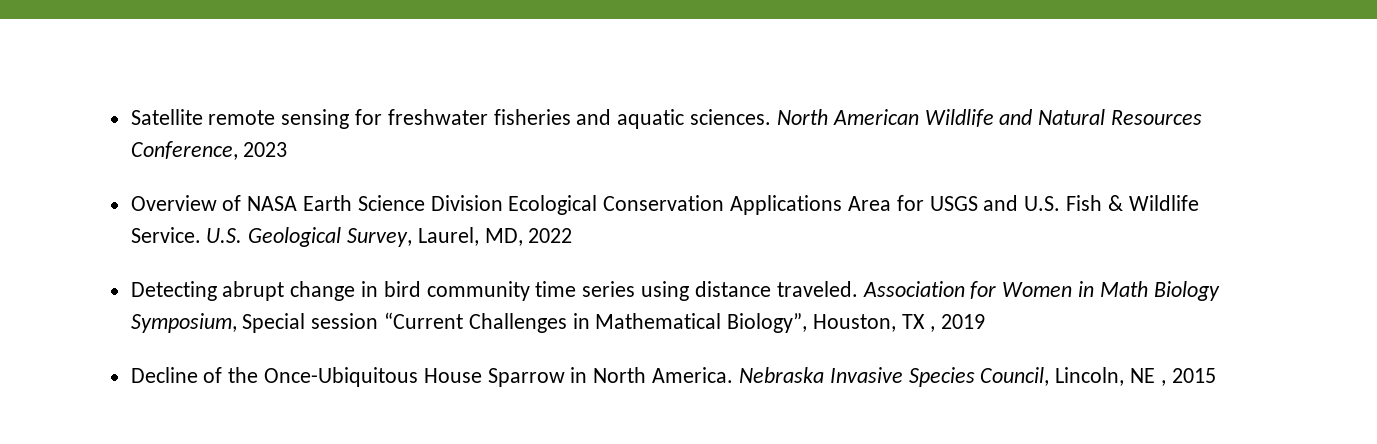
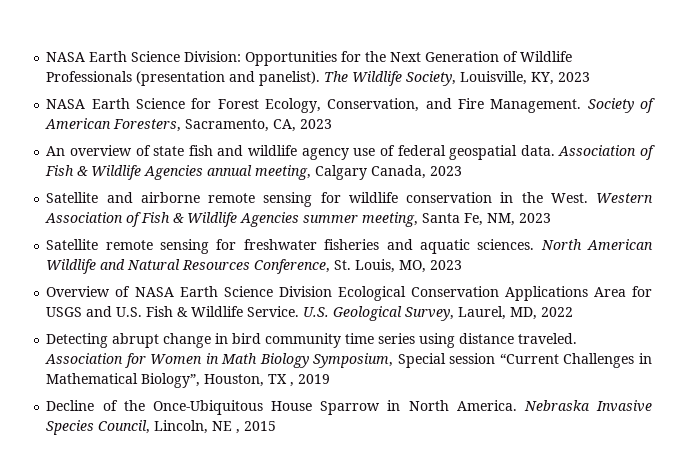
+ NASA Earth Science Division: Opportunities for the Next Generation of Wildlife Professionals (presentation and panelist). The Wildlife Society, Louisville, KY, 2023
+ NASA Earth Science for Forest Ecology, Conservation, and Fire Management. Society of American Foresters, Sacramento, CA, 2023
+ An overview of state fish and wildlife agency use of federal geospatial data. Association of Fish & Wildlife Agencies annual meeting, Calgary Canada, 2023
+ Satellite and airborne remote sensing for wildlife conservation in the West. Western Association of Fish & Wildlife Agencies summer meeting, Santa Fe, NM, 2023
- North American Wildlife and Natural Resources Conference, 2023
+ North American Wildlife and Natural Resources Conference, St. Louis, MO, 2023

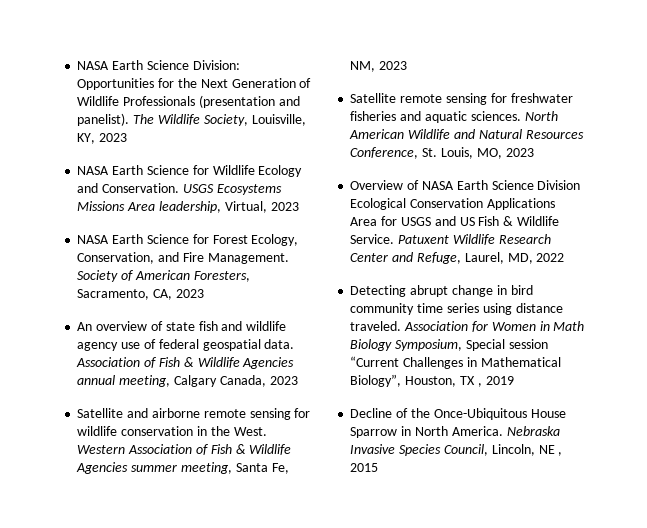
+ NASA Earth Science for Wildlife Ecology and Conservation. USGS Ecosystems Missions Area leadership, Virtual, 2023
- Overview of NASA Earth Science Division Ecological Conservation Applications Area for USGS and U.S. Fish & Wildlife Service.
+ Overview of NASA Earth Science Division Ecological Conservation Applications Area for USGS and US Fish & Wildlife Service.
- U.S. Geological Survey, Laurel, MD, 2022
+ Patuxent Wildlife Research Center and Refuge, Laurel, MD, 2022

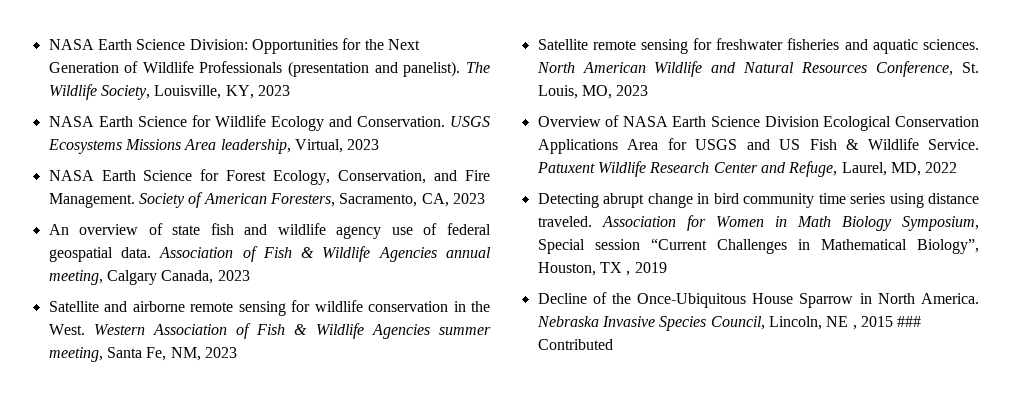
- Nebraska Invasive Species Council, Lincoln, NE , 2015
+ Nebraska Invasive Species Council, Lincoln, NE , 2015 ### Contributed

